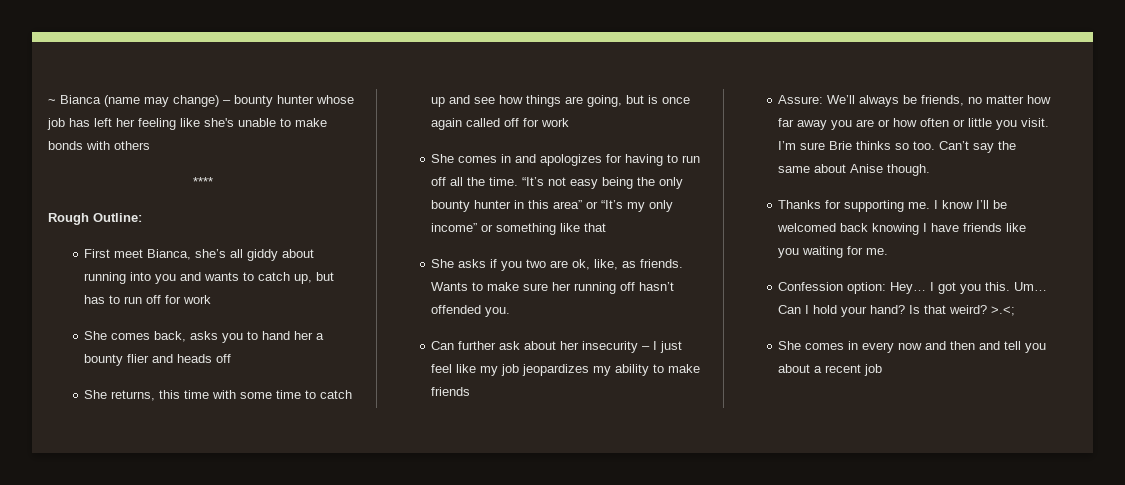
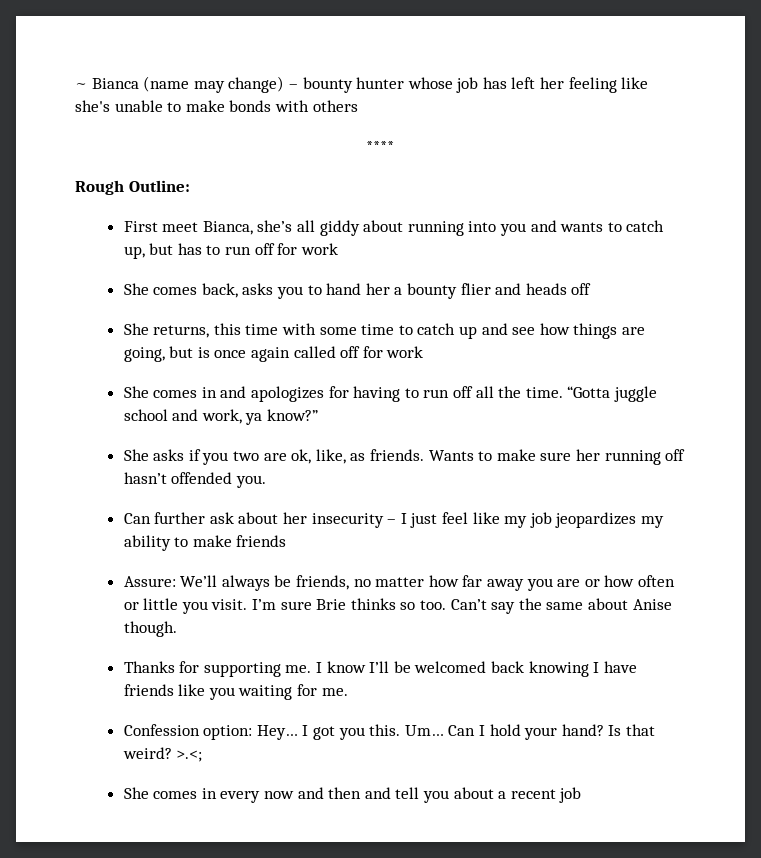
- “It’s not easy being the only bounty hunter in this area” or “It’s my only income” or something like that
+ “Gotta juggle school and work, ya know?”

